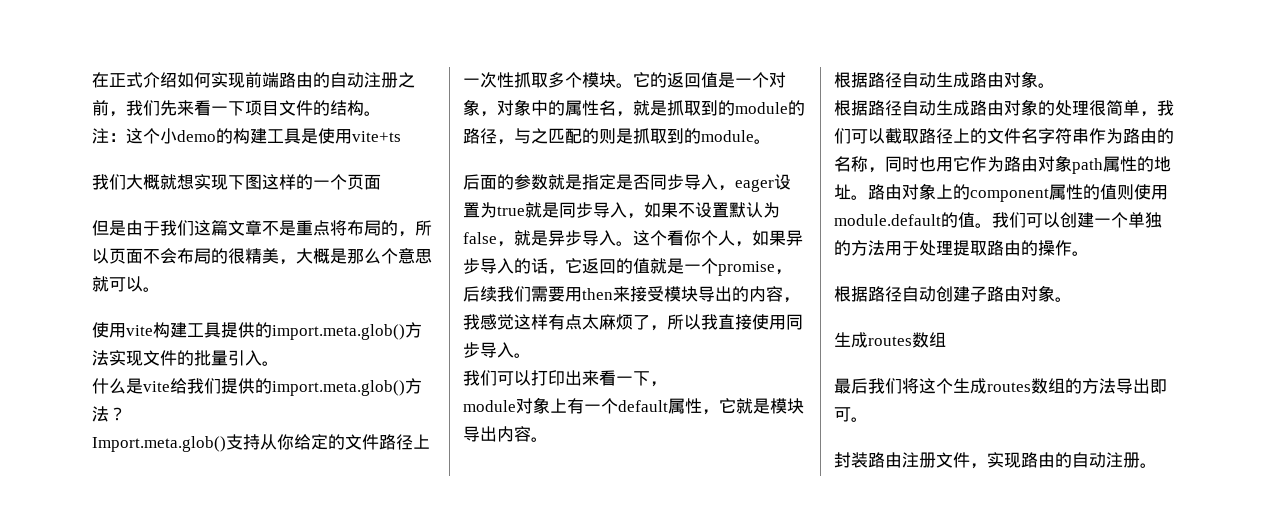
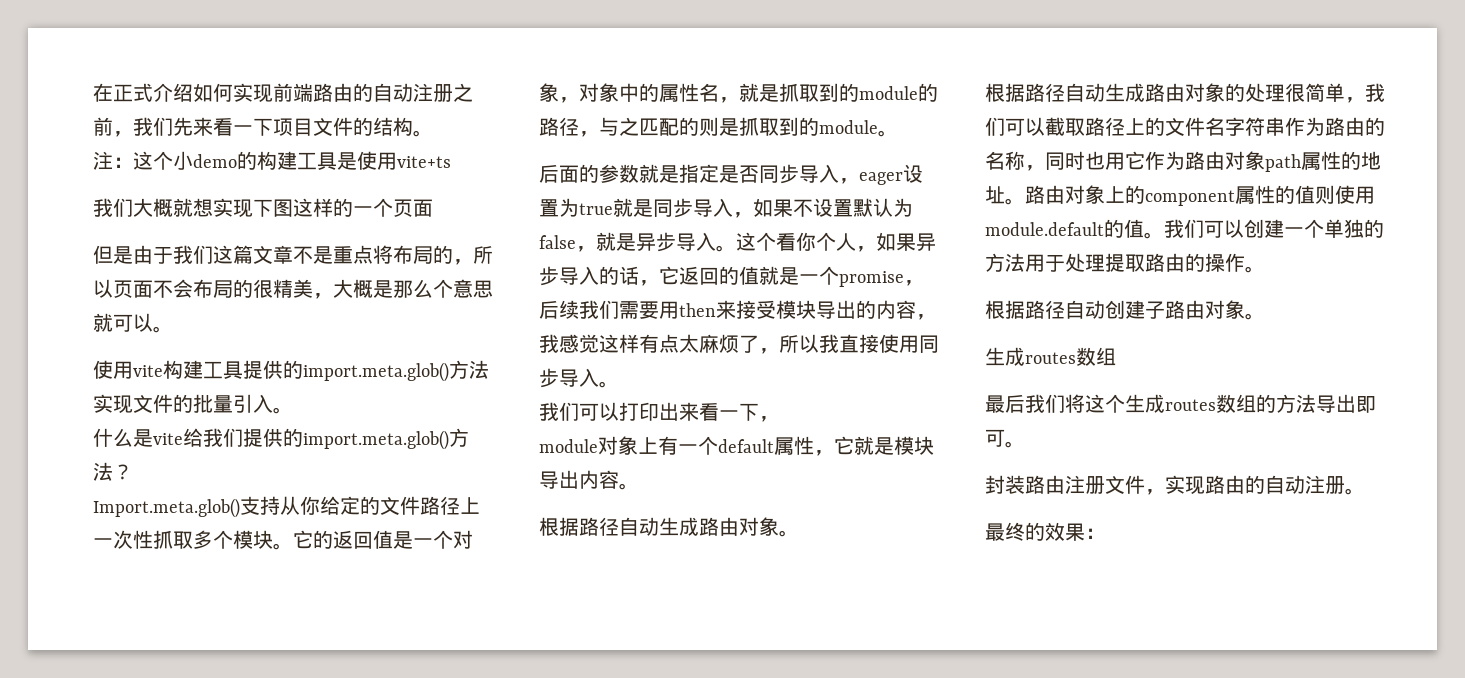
+ 最终的效果：

